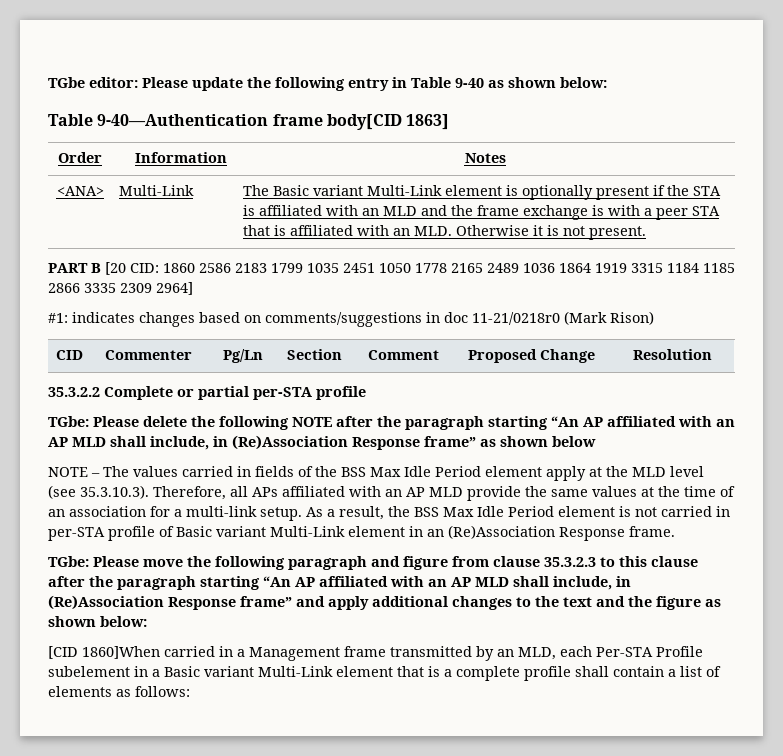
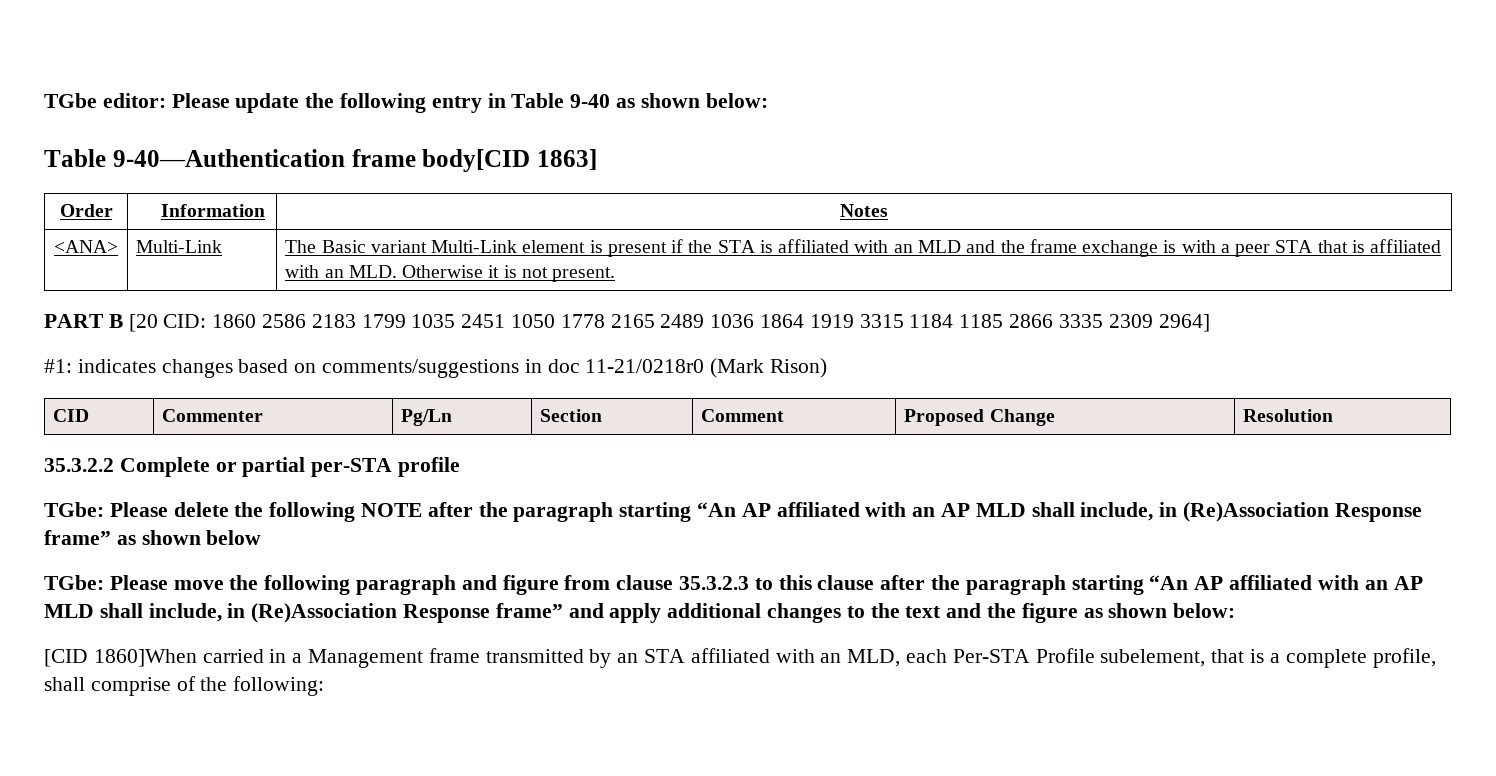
- <ANA> | Multi-Link | The Basic variant Multi-Link element is optionally present if the STA is affiliated with an MLD and the frame exchange is with a peer STA that is affiliated with an MLD. Otherwise it is not present.
+ <ANA> | Multi-Link | The Basic variant Multi-Link element is present if the STA is affiliated with an MLD and the frame exchange is with a peer STA that is affiliated with an MLD. Otherwise it is not present.
- NOTE – The values carried in fields of the BSS Max Idle Period element apply at the MLD level (see 35.3.10.3). Therefore, all APs affiliated with an AP MLD provide the same values at the time of an association for a multi-link setup. As a result, the BSS Max Idle Period element is not carried in per-STA profile of Basic variant Multi-Link element in an (Re)Association Response frame.
- [CID 1860]When carried in a Management frame transmitted by an MLD, each Per-STA Profile subelement in a Basic variant Multi-Link element that is a complete profile shall contain a list of elements as follows:
+ [CID 1860]When carried in a Management frame transmitted by an STA affiliated with an MLD, each Per-STA Profile subelement, that is a complete profile, shall comprise of the following:

